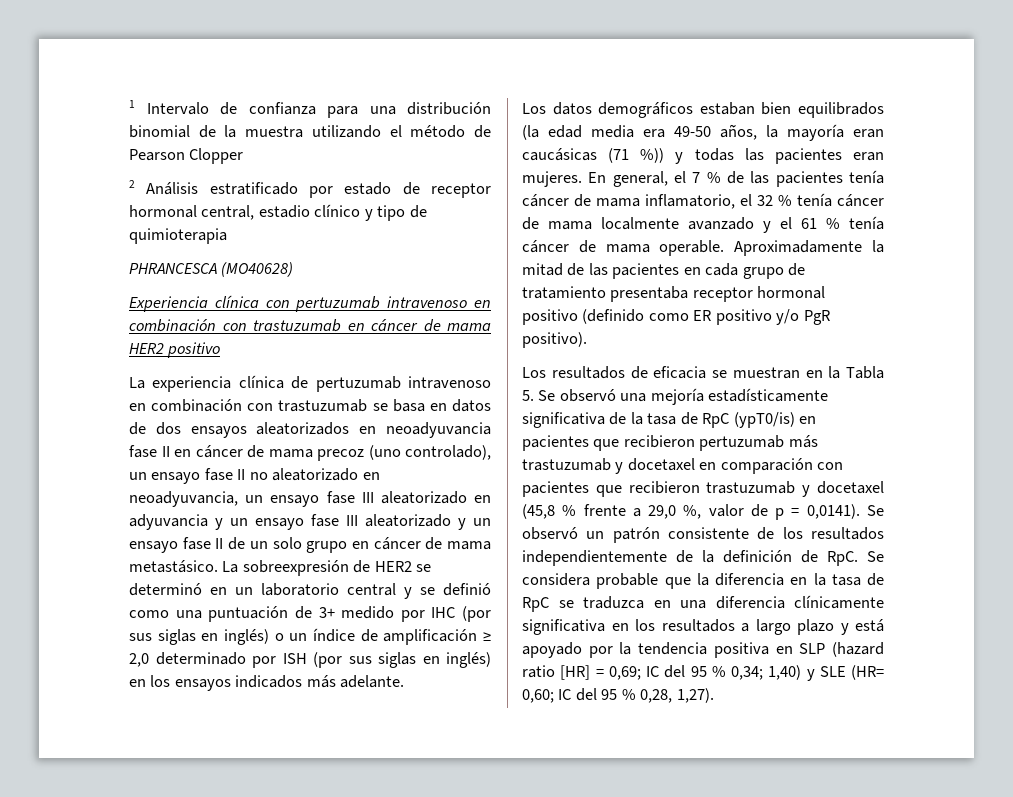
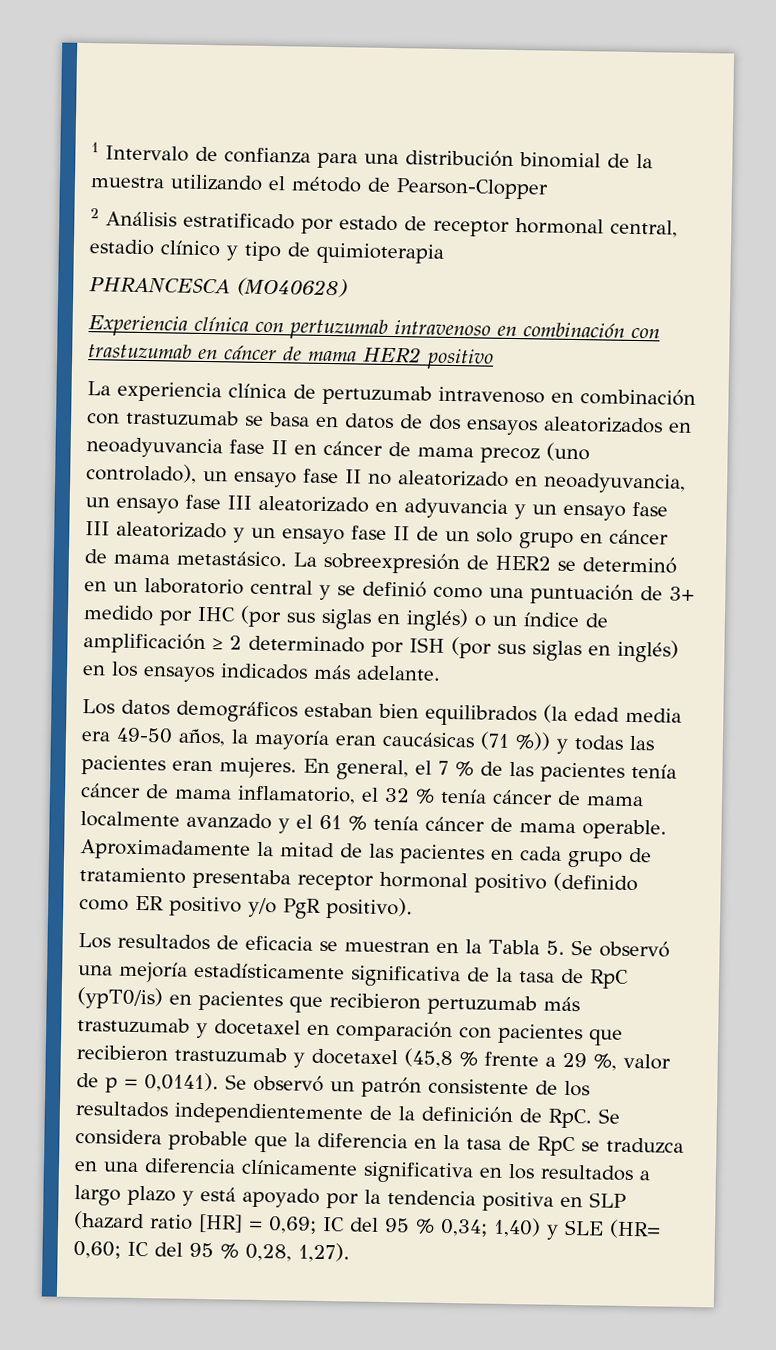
- 1 Intervalo de confianza para una distribución binomial de la muestra utilizando el método de Pearson Clopper
+ 1 Intervalo de confianza para una distribución binomial de la muestra utilizando el método de Pearson-Clopper
- La sobreexpresión de HER2 se determinó en un laboratorio central y se definió como una puntuación de 3+ medido por IHC (por sus siglas en inglés) o un índice de amplificación ≥ 2,0 determinado por ISH (por sus siglas en inglés) en los ensayos indicados más adelante.
+ La sobreexpresión de HER2 se determinó en un laboratorio central y se definió como una puntuación de 3+ medido por IHC (por sus siglas en inglés) o un índice de amplificación ≥ 2 determinado por ISH (por sus siglas en inglés) en los ensayos indicados más adelante.
- Los resultados de eficacia se muestran en la Tabla 5. Se observó una mejoría estadísticamente significativa de la tasa de RpC (ypT0/is) en pacientes que recibieron pertuzumab más trastuzumab y docetaxel en comparación con pacientes que recibieron trastuzumab y docetaxel (45,8 % frente a 29,0 %, valor de p = 0,0141).
+ Los resultados de eficacia se muestran en la Tabla 5. Se observó una mejoría estadísticamente significativa de la tasa de RpC (ypT0/is) en pacientes que recibieron pertuzumab más trastuzumab y docetaxel en comparación con pacientes que recibieron trastuzumab y docetaxel (45,8 % frente a 29 %, valor de p = 0,0141).

